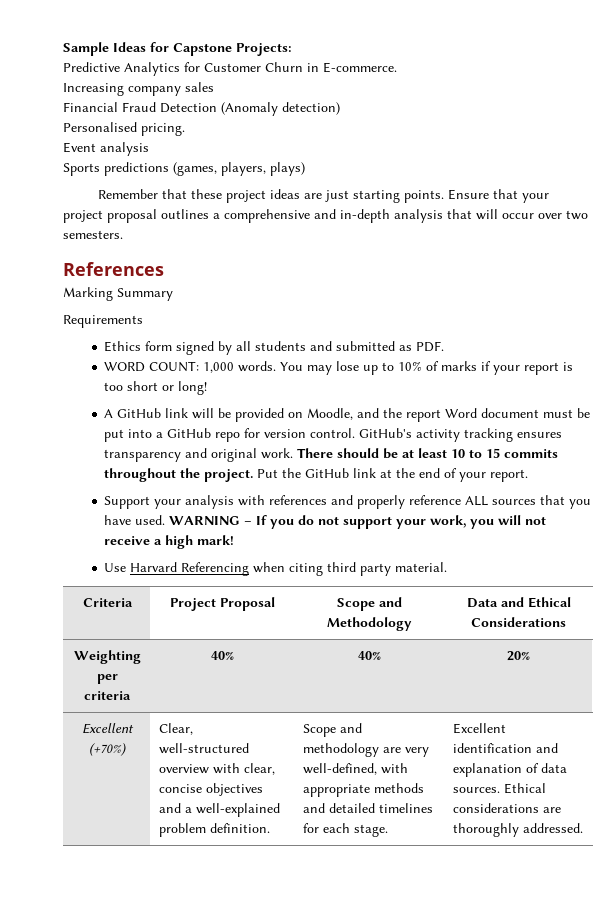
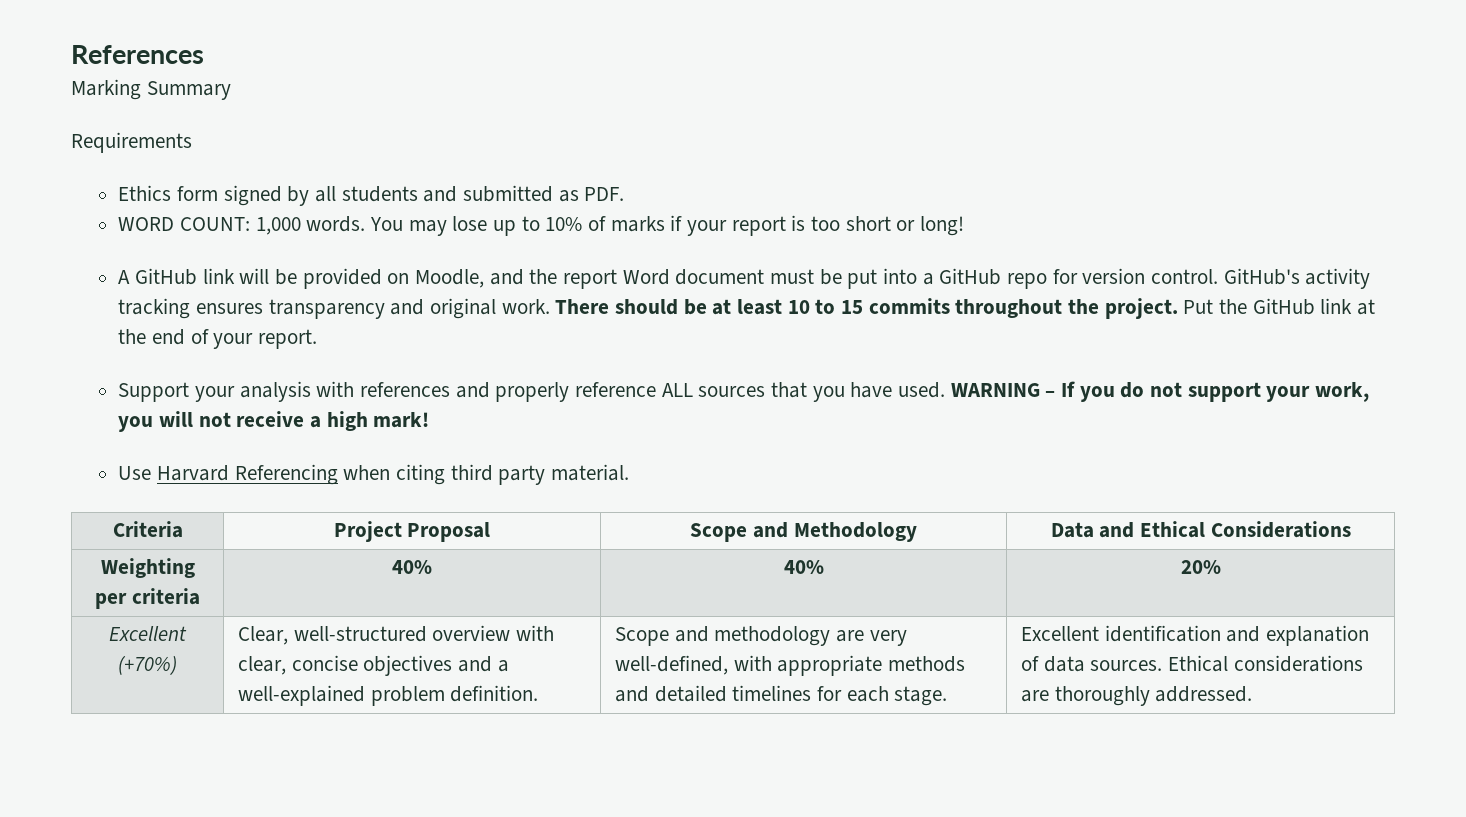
- Sample Ideas for Capstone Projects:
- Predictive Analytics for Customer Churn in E-commerce.
- Increasing company sales
- Financial Fraud Detection (Anomaly detection)
- Personalised pricing.
- Event analysis
- Sports predictions (games, players, plays)
- Remember that these project ideas are just starting points. Ensure that your project proposal outlines a comprehensive and in-depth analysis that will occur over two semesters.

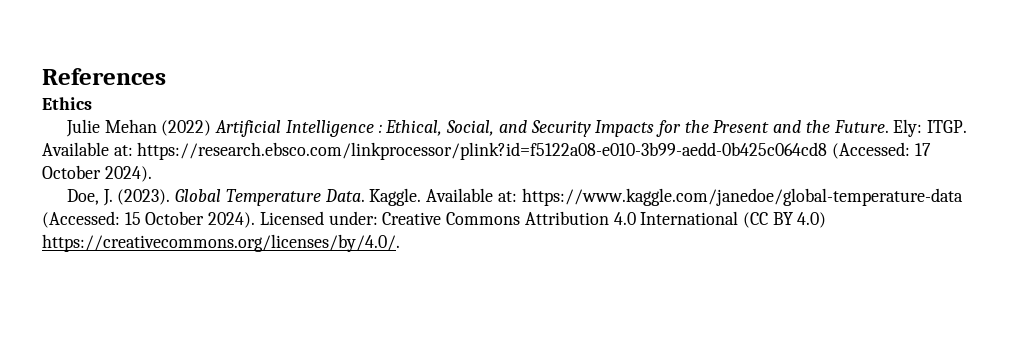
- Marking Summary
- Requirements
- Ethics form signed by all students and submitted as PDF.
- WORD COUNT: 1,000 words. You may lose up to 10% of marks if your report is too short or long!
- A GitHub link will be provided on Moodle, and the report Word document must be put into a GitHub repo for version control. GitHub's activity tracking ensures transparency and original work. There should be at least 10 to 15 commits throughout the project. Put the GitHub link at the end of your report.
- Support your analysis with references and properly reference ALL sources that you have used. WARNING – If you do not support your work, you will not receive a high mark!
- Use Harvard Referencing when citing third party material.
- Criteria | Project Proposal | Scope and Methodology | Data and Ethical Considerations
- Weighting per criteria | 40% | 40% | 20%
- Excellent (+70%) | Clear, well-structured overview with clear, concise objectives and a well-explained problem definition. | Scope and methodology are very well-defined, with appropriate methods and detailed timelines for each stage. | Excellent identification and explanation of data sources. Ethical considerations are thoroughly addressed.
+ Ethics
+ Julie Mehan (2022) Artificial Intelligence : Ethical, Social, and Security Impacts for the Present and the Future. Ely: ITGP. Available at: https://research.ebsco.com/linkprocessor/plink?id=f5122a08-e010-3b99-aedd-0b425c064cd8 (Accessed: 17 October 2024).
+ Doe, J. (2023). Global Temperature Data. Kaggle. Available at: https://www.kaggle.com/janedoe/global-temperature-data (Accessed: 15 October 2024). Licensed under: Creative Commons Attribution 4.0 International (CC BY 4.0) https://creativecommons.org/licenses/by/4.0/.

